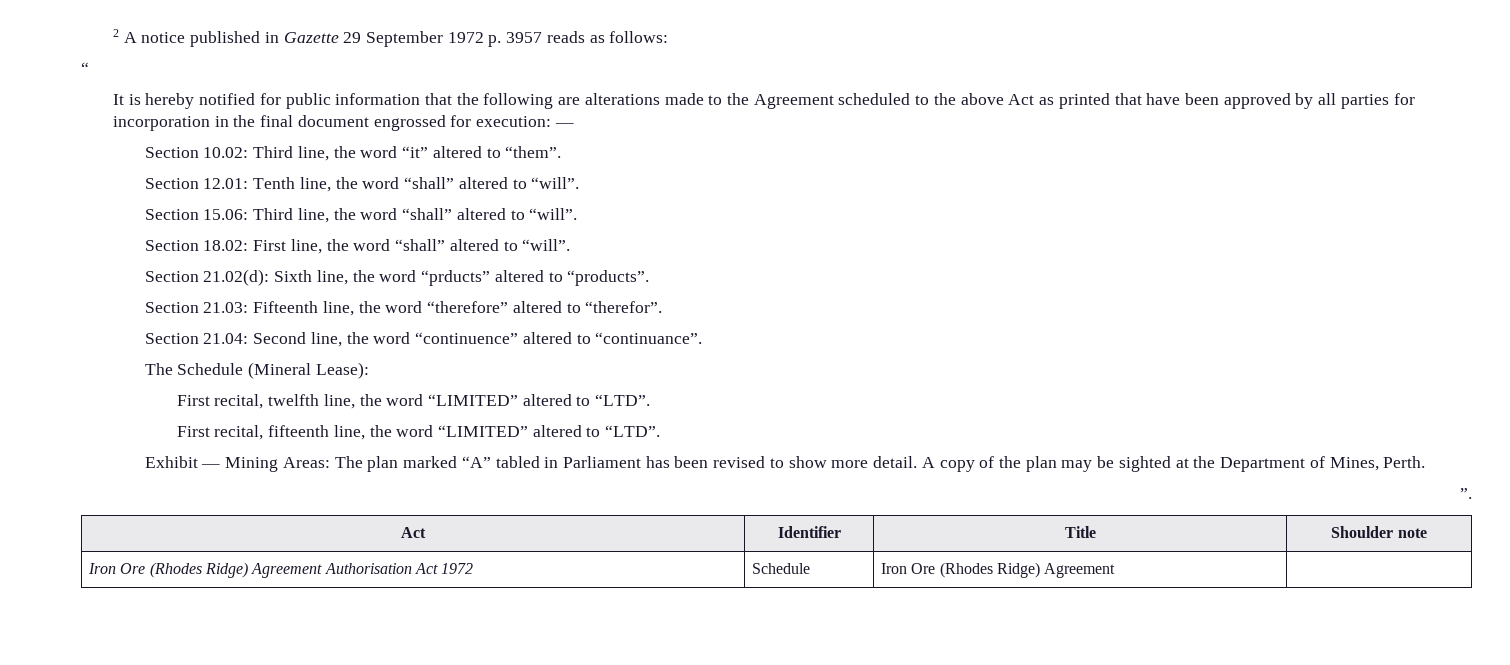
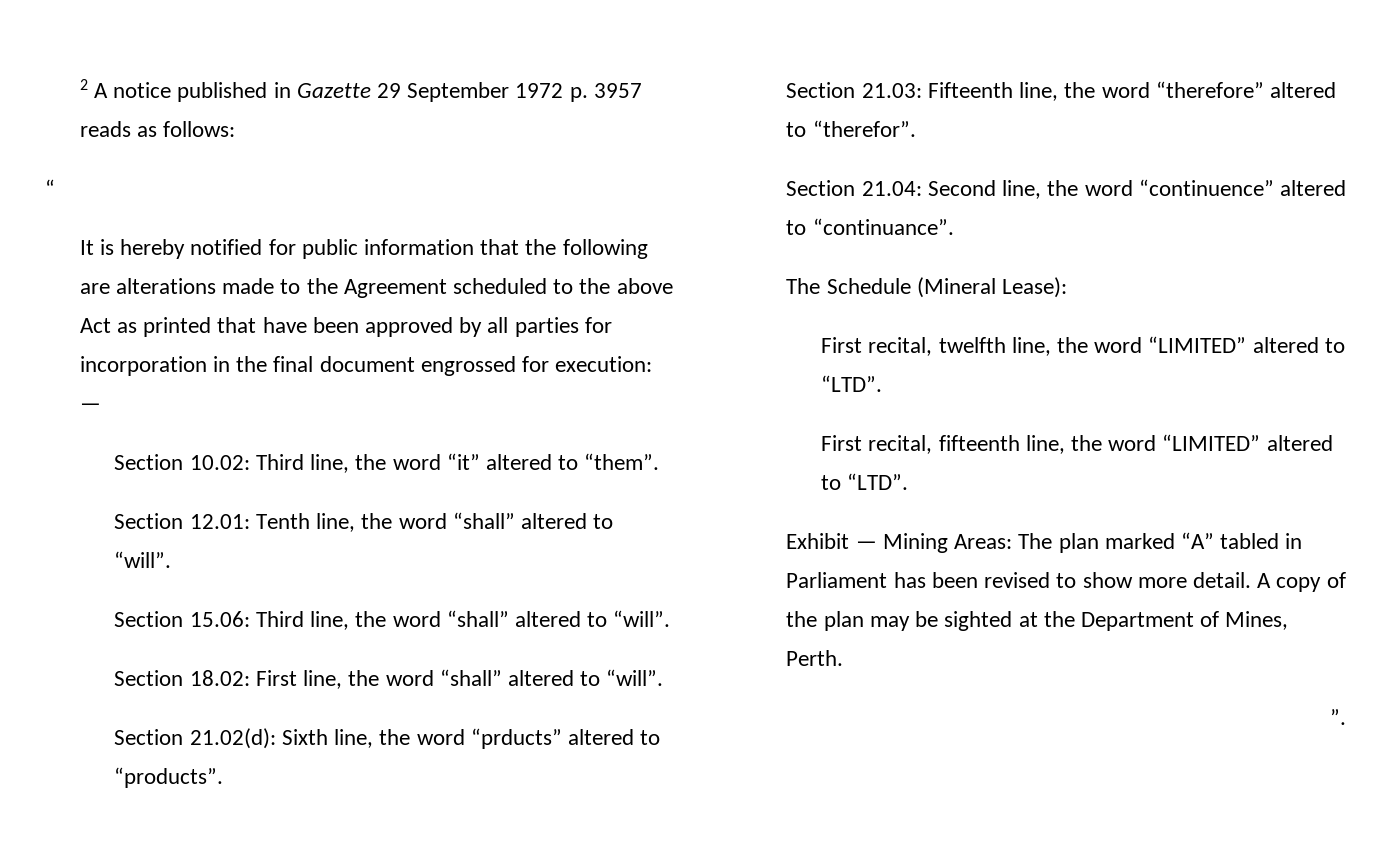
- Act | Identifier | Title | Shoulder note
- Iron Ore (Rhodes Ridge) Agreement Authorisation Act 1972 | Schedule | Iron Ore (Rhodes Ridge) Agreement |

